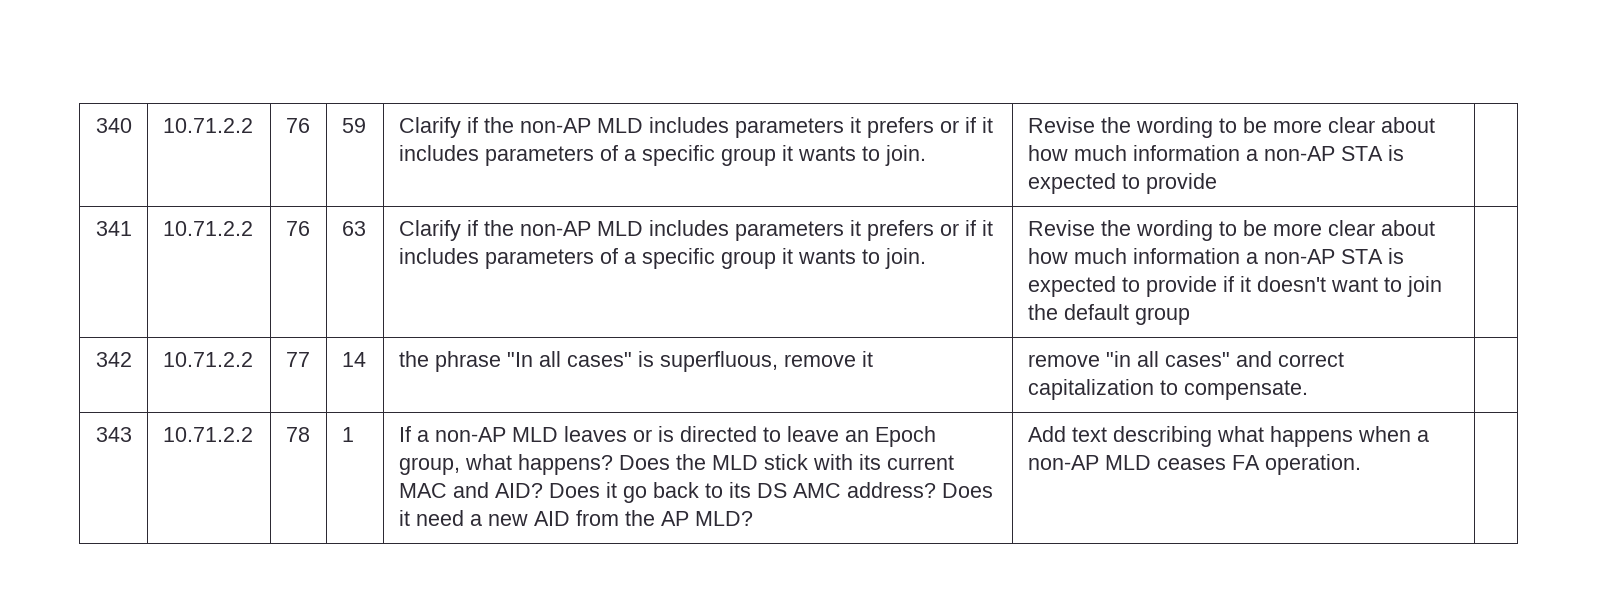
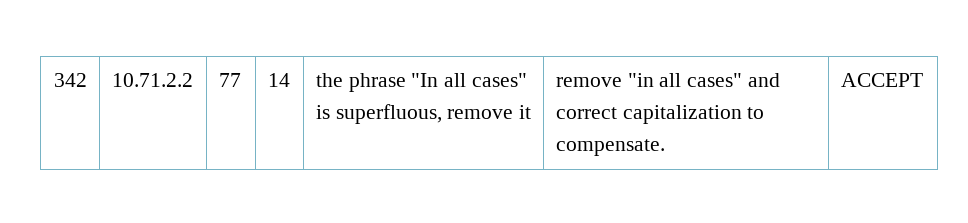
- 340 | 10.71.2.2 | 76 | 59 | Clarify if the non-AP MLD includes parameters it prefers or if it includes parameters of a specific group it wants to join. | Revise the wording to be more clear about how much information a non-AP STA is expected to provide |
- 341 | 10.71.2.2 | 76 | 63 | Clarify if the non-AP MLD includes parameters it prefers or if it includes parameters of a specific group it wants to join. | Revise the wording to be more clear about how much information a non-AP STA is expected to provide if it doesn't want to join the default group
- 343 | 10.71.2.2 | 78 | 1 | If a non-AP MLD leaves or is directed to leave an Epoch group, what happens? Does the MLD stick with its current MAC and AID? Does it go back to its DS AMC address? Does it need a new AID from the AP MLD? | Add text describing what happens when a non-AP MLD ceases FA operation.
+ ACCEPT

